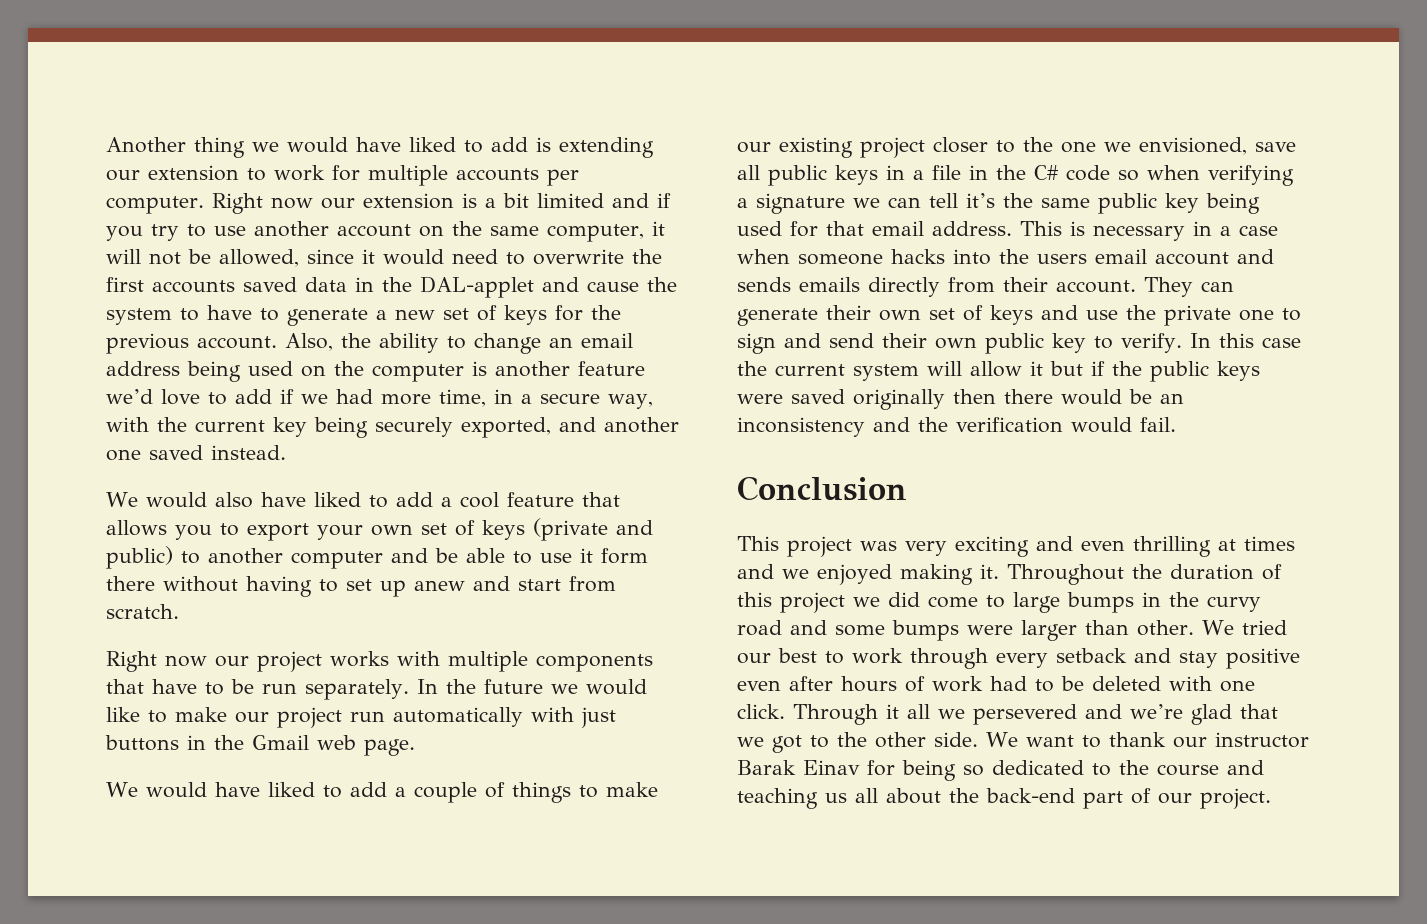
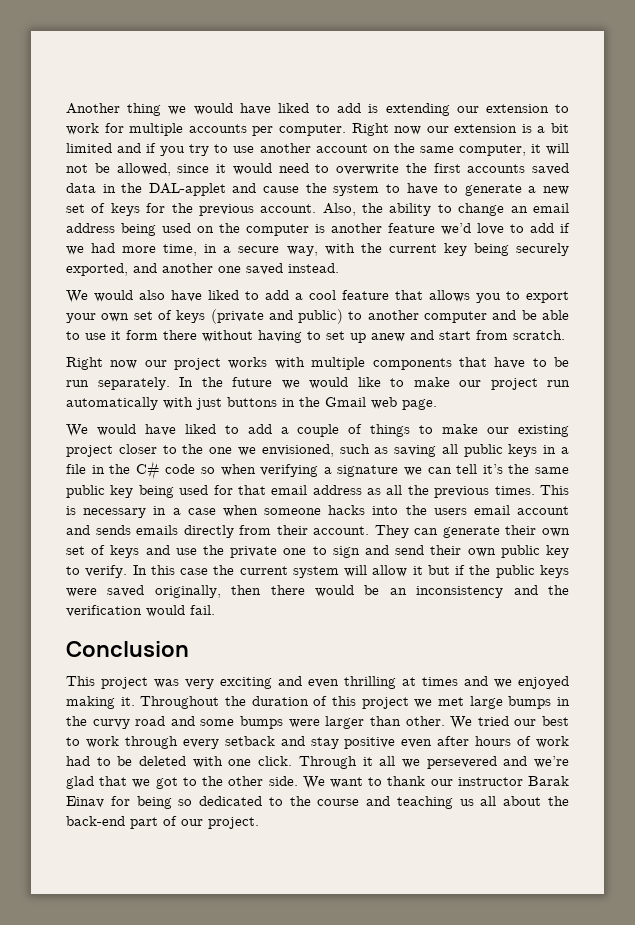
- We would have liked to add a couple of things to make our existing project closer to the one we envisioned, save all public keys in a file in the C# code so when verifying a signature we can tell it’s the same public key being used for that email address.
+ We would have liked to add a couple of things to make our existing project closer to the one we envisioned, such as saving all public keys in a file in the C# code so when verifying a signature we can tell it’s the same public key being used for that email address as all the previous times.
- In this case the current system will allow it but if the public keys were saved originally then there would be an inconsistency and the verification would fail.
+ In this case the current system will allow it but if the public keys were saved originally, then there would be an inconsistency and the verification would fail.
- Throughout the duration of this project we did come to large bumps in the curvy road and some bumps were larger than other.
+ Throughout the duration of this project we met large bumps in the curvy road and some bumps were larger than other.

